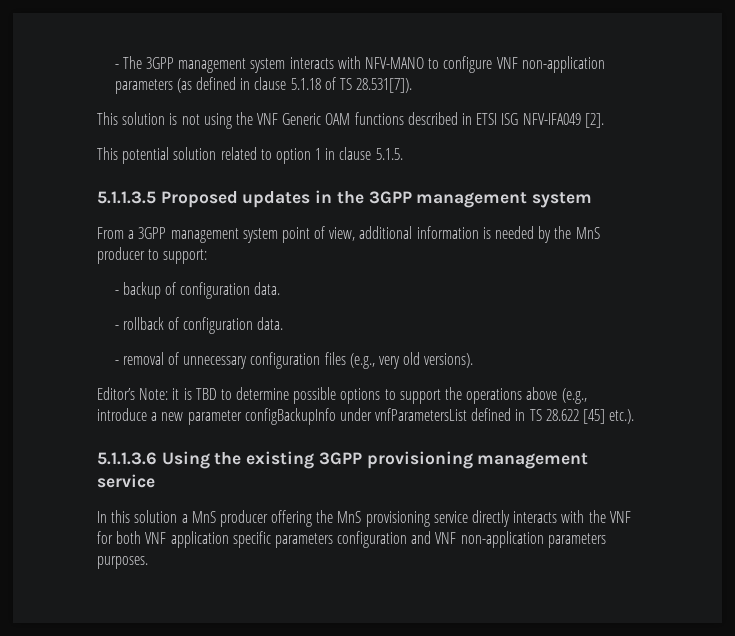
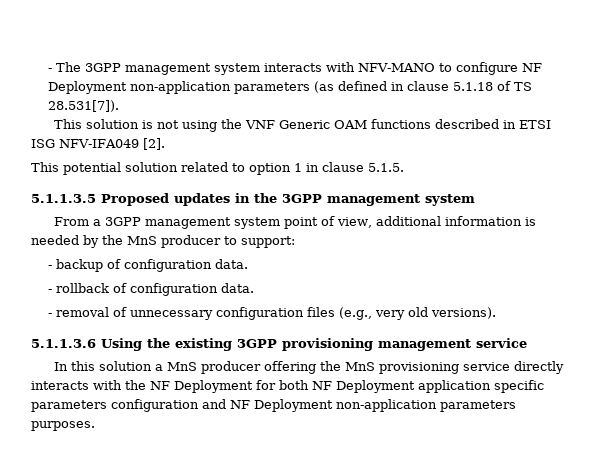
- - The 3GPP management system interacts with NFV-MANO to configure VNF non-application parameters (as defined in clause 5.1.18 of TS 28.531[7]).
+ - The 3GPP management system interacts with NFV-MANO to configure NF Deployment non-application parameters (as defined in clause 5.1.18 of TS 28.531[7]).
- Editor’s Note: it is TBD to determine possible options to support the operations above (e.g., introduce a new parameter configBackupInfo under vnfParametersList defined in TS 28.622 [45] etc.).
- In this solution a MnS producer offering the MnS provisioning service directly interacts with the VNF for both VNF application specific parameters configuration and VNF non-application parameters purposes.
+ In this solution a MnS producer offering the MnS provisioning service directly interacts with the NF Deployment for both NF Deployment application specific parameters configuration and NF Deployment non-application parameters purposes.

